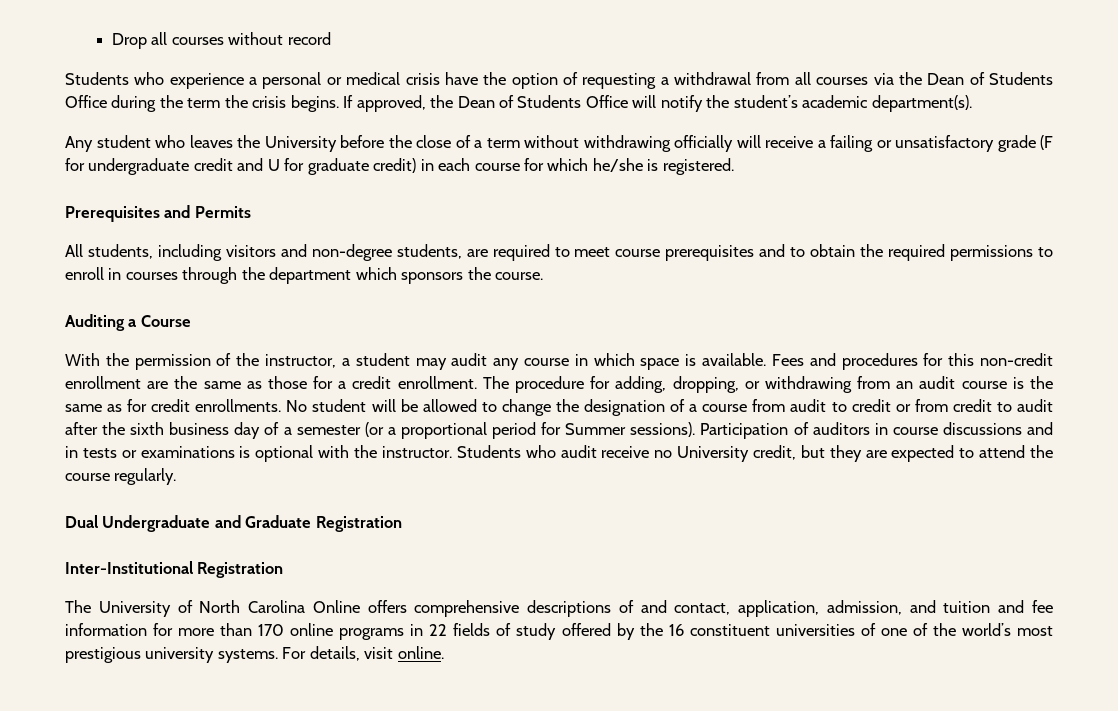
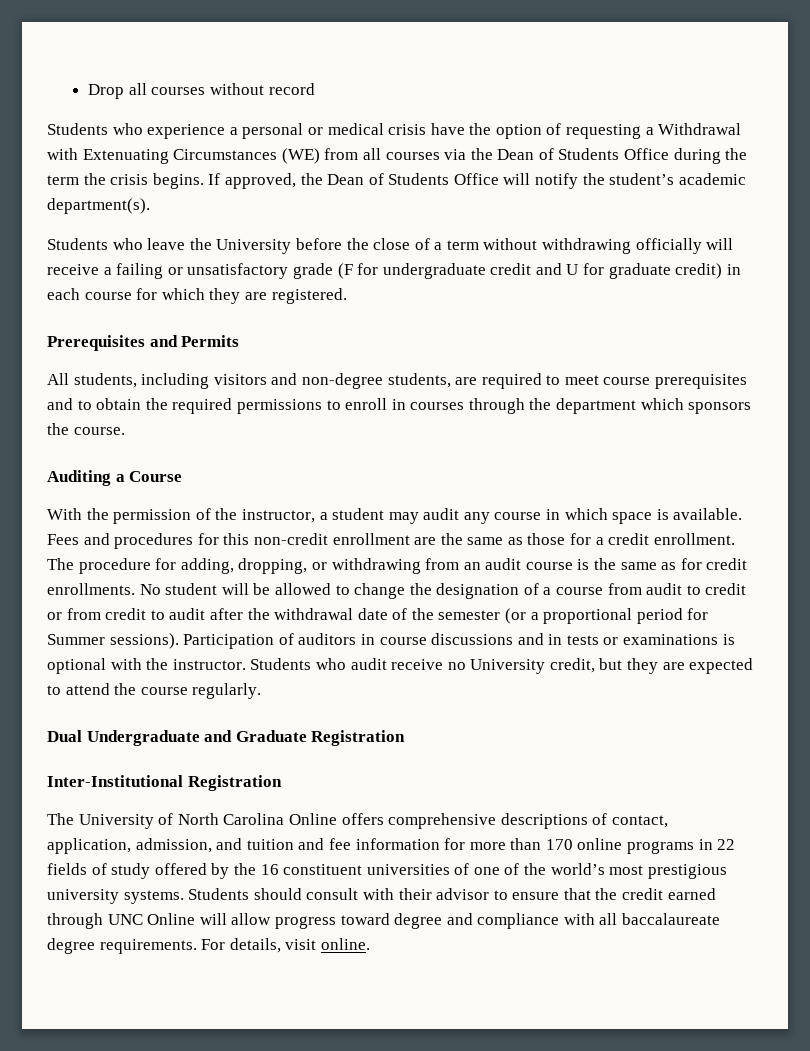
- Students who experience a personal or medical crisis have the option of requesting a withdrawal from all courses via the Dean of Students Office during the term the crisis begins.
+ Students who experience a personal or medical crisis have the option of requesting a Withdrawal with Extenuating Circumstances (WE) from all courses via the Dean of Students Office during the term the crisis begins.
- Any student who leaves the University before the close of a term without withdrawing officially will receive a failing or unsatisfactory grade (F for undergraduate credit and U for graduate credit) in each course for which he/she is registered.
+ Students who leave the University before the close of a term without withdrawing officially will receive a failing or unsatisfactory grade (F for undergraduate credit and U for graduate credit) in each course for which they are registered.
- No student will be allowed to change the designation of a course from audit to credit or from credit to audit after the sixth business day of a semester (or a proportional period for Summer sessions).
+ No student will be allowed to change the designation of a course from audit to credit or from credit to audit after the withdrawal date of the semester (or a proportional period for Summer sessions).
- The University of North Carolina Online offers comprehensive descriptions of and contact, application, admission, and tuition and fee information for more than 170 online programs in 22 fields of study offered by the 16 constituent universities of one of the world’s most prestigious university systems.
+ The University of North Carolina Online offers comprehensive descriptions of contact, application, admission, and tuition and fee information for more than 170 online programs in 22 fields of study offered by the 16 constituent universities of one of the world’s most prestigious university systems.
+ Students should consult with their advisor to ensure that the credit earned through UNC Online will allow progress toward degree and compliance with all baccalaureate degree requirements.

